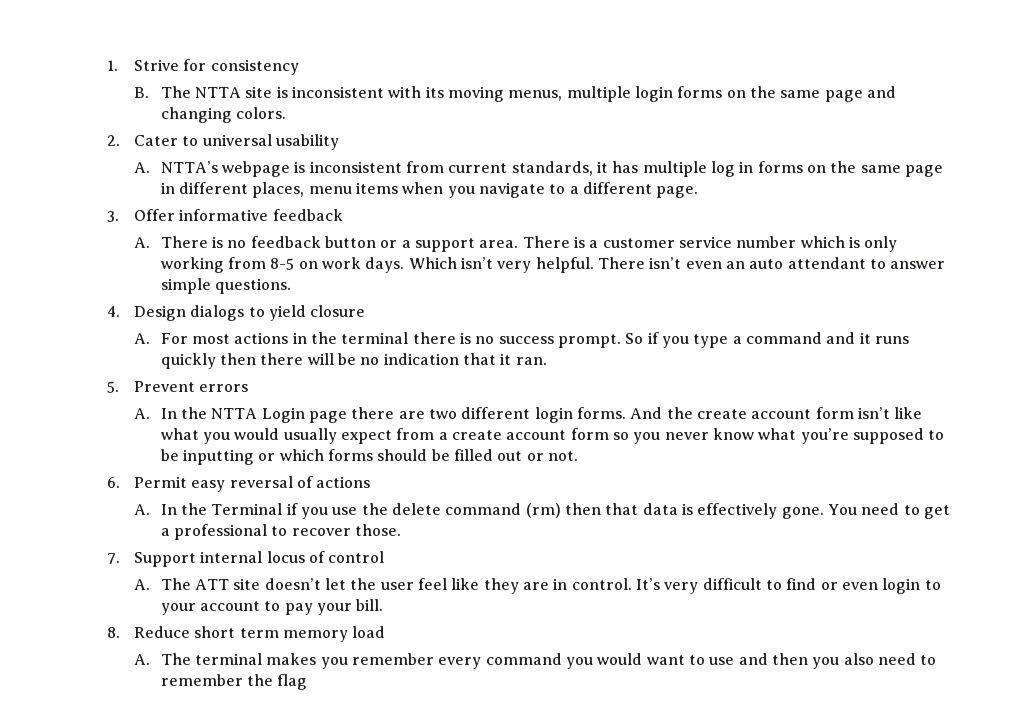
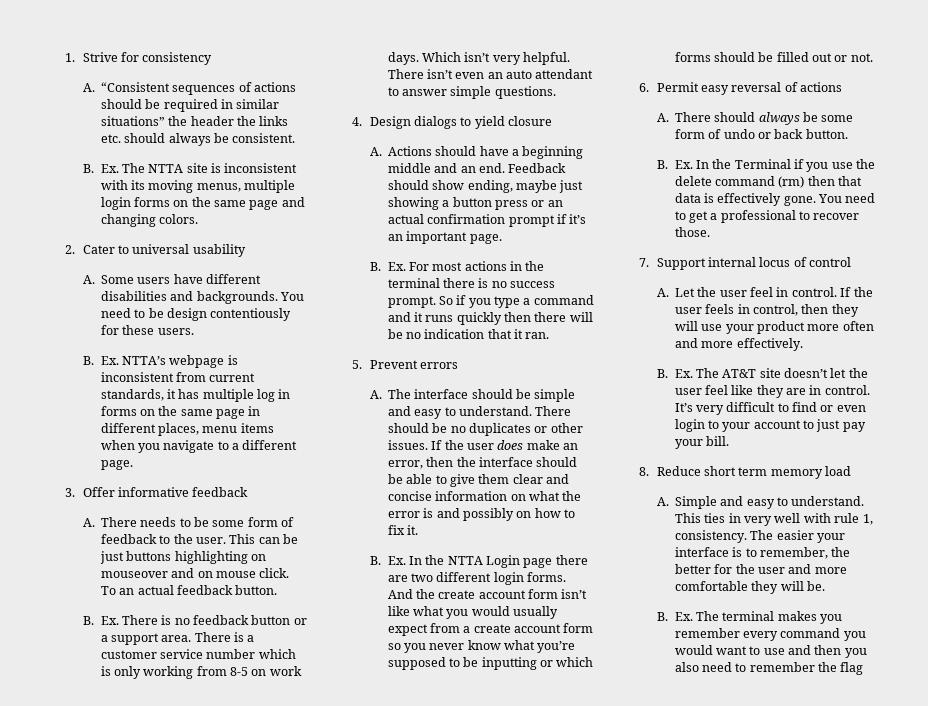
- B. The NTTA site is inconsistent with its moving menus, multiple login forms on the same page and changing colors.
+ A. “Consistent sequences of actions should be required in similar situations” the header the links etc. should always be consistent.
+ B. Ex. The NTTA site is inconsistent with its moving menus, multiple login forms on the same page and changing colors.
- A. NTTA’s webpage is inconsistent from current standards, it has multiple log in forms on the same page in different places, menu items when you navigate to a different page.
+ A. Some users have different disabilities and backgrounds. You need to be design contentiously for these users.
+ B. Ex. NTTA’s webpage is inconsistent from current standards, it has multiple log in forms on the same page in different places, menu items when you navigate to a different page.
- A. There is no feedback button or a support area.
+ A. There needs to be some form of feedback to the user. This can be just buttons highlighting on mouseover and on mouse click. To an actual feedback button.
+ B. Ex. There is no feedback button or a support area.
- A. For most actions in the terminal there is no success prompt.
+ A. Actions should have a beginning middle and an end. Feedback should show ending, maybe just showing a button press or an actual confirmation prompt if it’s an important page.
+ B. Ex. For most actions in the terminal there is no success prompt.
- A. In the NTTA Login page there are two different login forms.
+ A. The interface should be simple and easy to understand. There should be no duplicates or other issues. If the user does make an error, then the interface should be able to give them clear and concise information on what the error is and possibly on how to fix it.
+ B. Ex. In the NTTA Login page there are two different login forms.
- A. In the Terminal if you use the delete command (rm) then that data is effectively gone.
+ A. There should always be some form of undo or back button.
+ B. Ex. In the Terminal if you use the delete command (rm) then that data is effectively gone.
- A. The ATT site doesn’t let the user feel like they are in control.
+ A. Let the user feel in control. If the user feels in control, then they will use your product more often and more effectively.
+ B. Ex. The AT&T site doesn’t let the user feel like they are in control.
- It’s very difficult to find or even login to your account to pay your bill.
+ It’s very difficult to find or even login to your account to just pay your bill.
- A. The terminal makes you remember every command you would want to use and then you also need to remember the flag
+ A. Simple and easy to understand. This ties in very well with rule 1, consistency. The easier your interface is to remember, the better for the user and more comfortable they will be.
+ B. Ex. The terminal makes you remember every command you would want to use and then you also need to remember the flag

